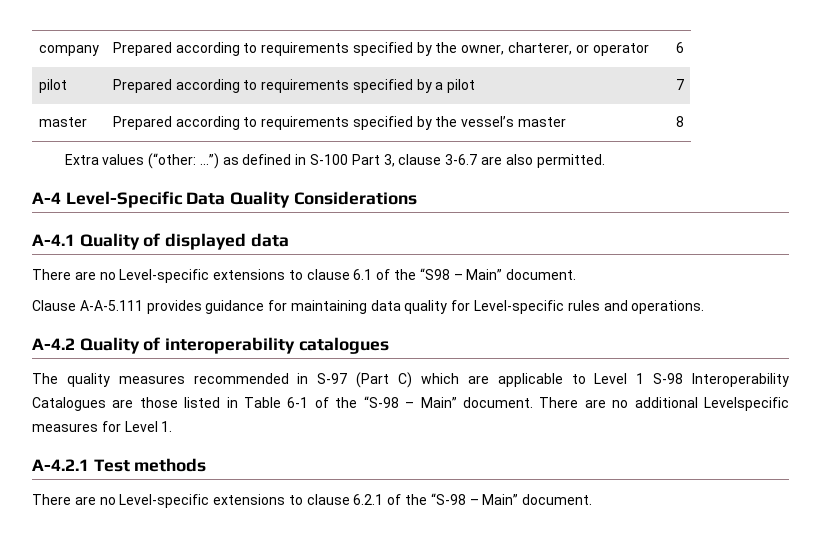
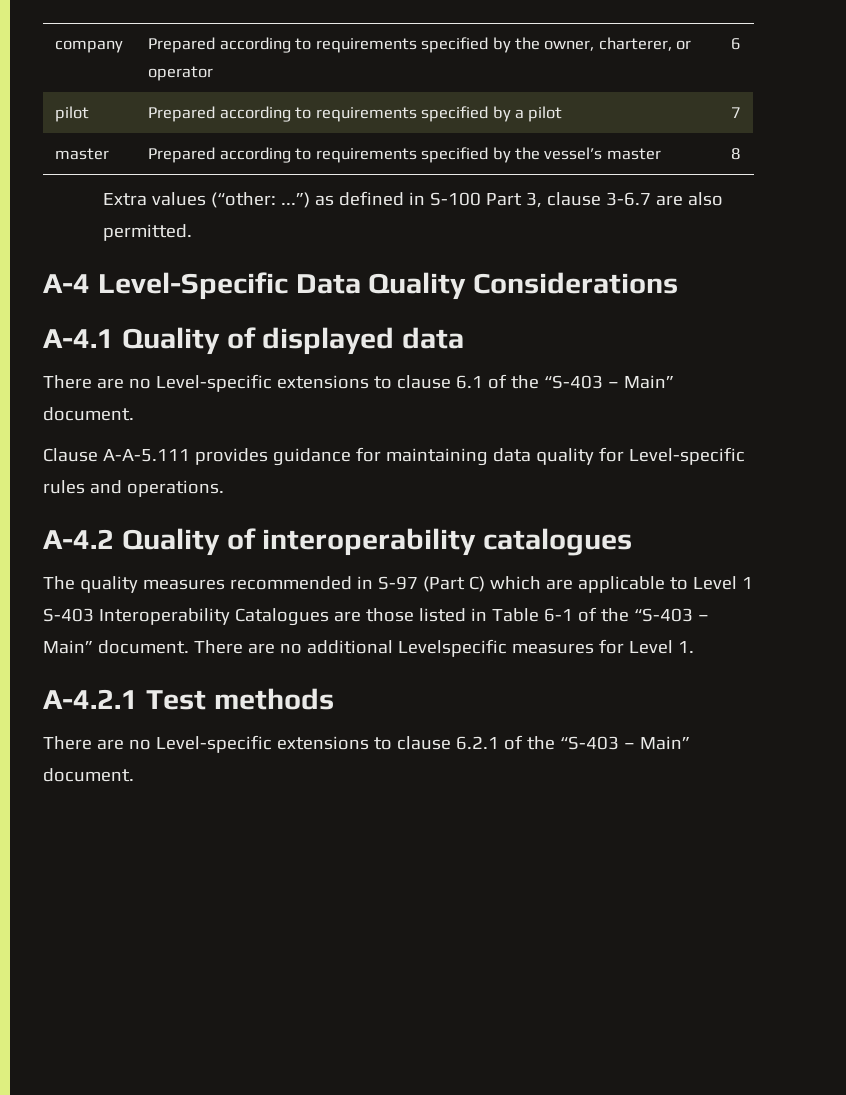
- There are no Level-specific extensions to clause 6.1 of the “S98 – Main” document.
+ There are no Level-specific extensions to clause 6.1 of the “S-403 – Main” document.
- The quality measures recommended in S-97 (Part C) which are applicable to Level 1 S-98 Interoperability Catalogues are those listed in Table 6-1 of the “S-98 – Main” document.
+ The quality measures recommended in S-97 (Part C) which are applicable to Level 1 S-403 Interoperability Catalogues are those listed in Table 6-1 of the “S-403 – Main” document.
- There are no Level-specific extensions to clause 6.2.1 of the “S-98 – Main” document.
+ There are no Level-specific extensions to clause 6.2.1 of the “S-403 – Main” document.

